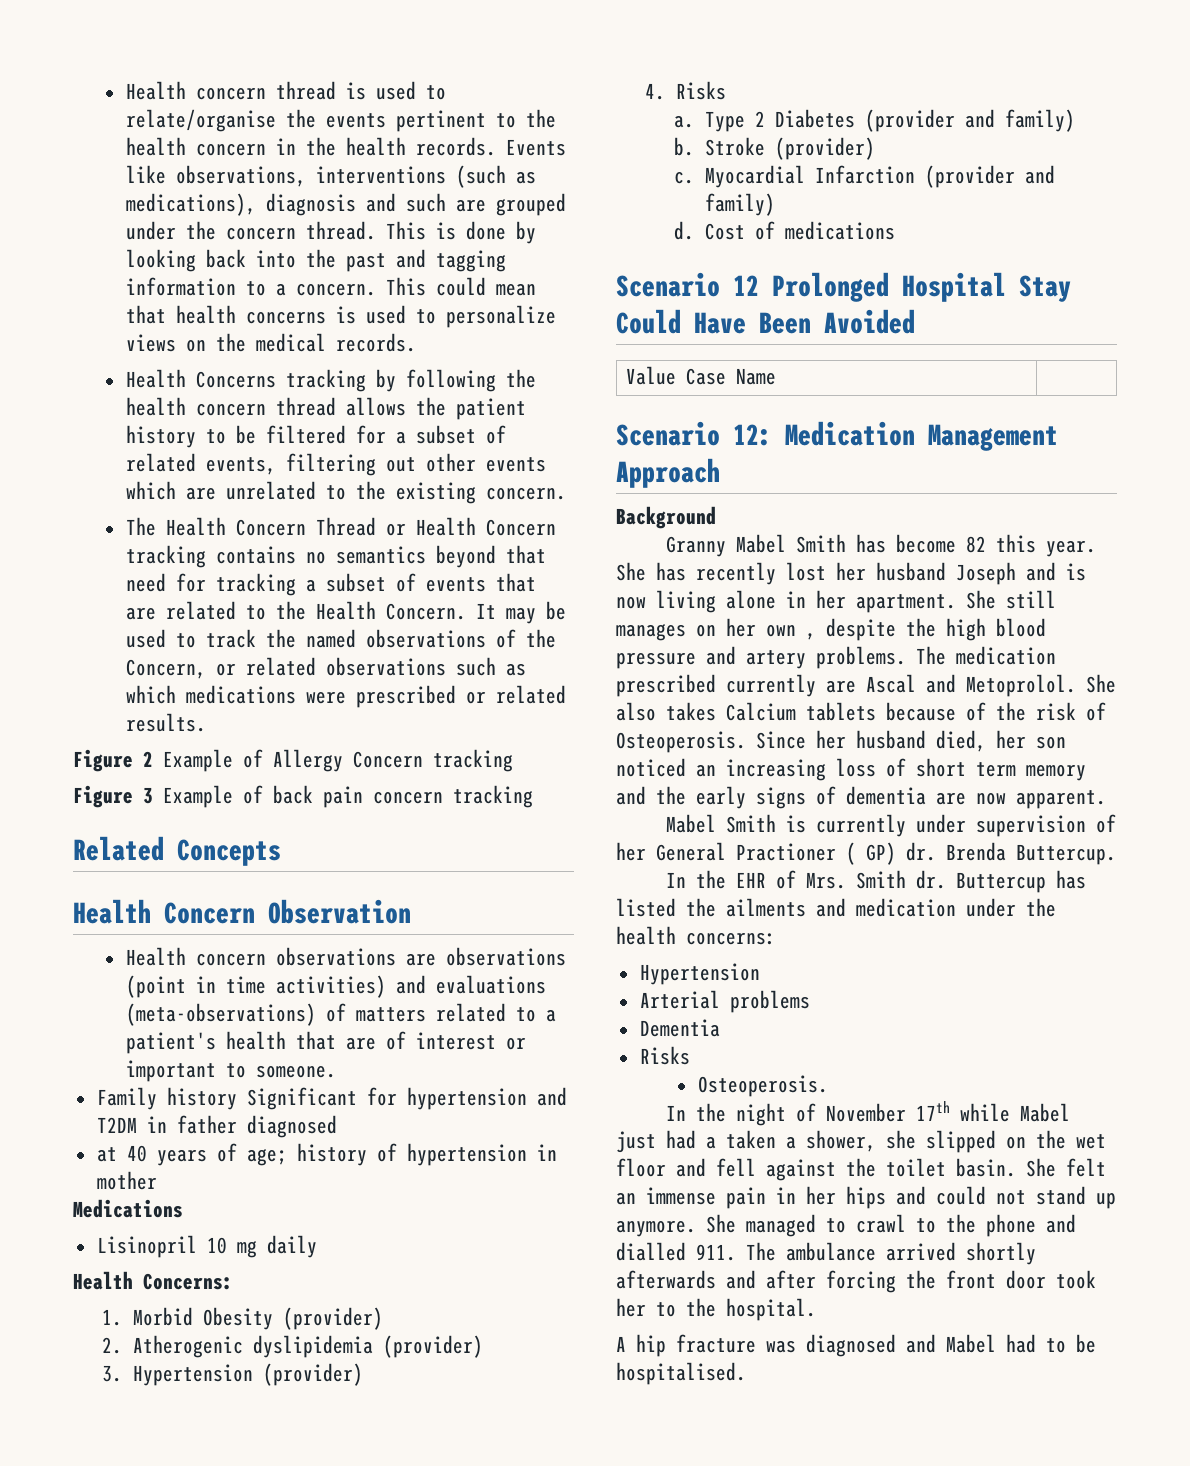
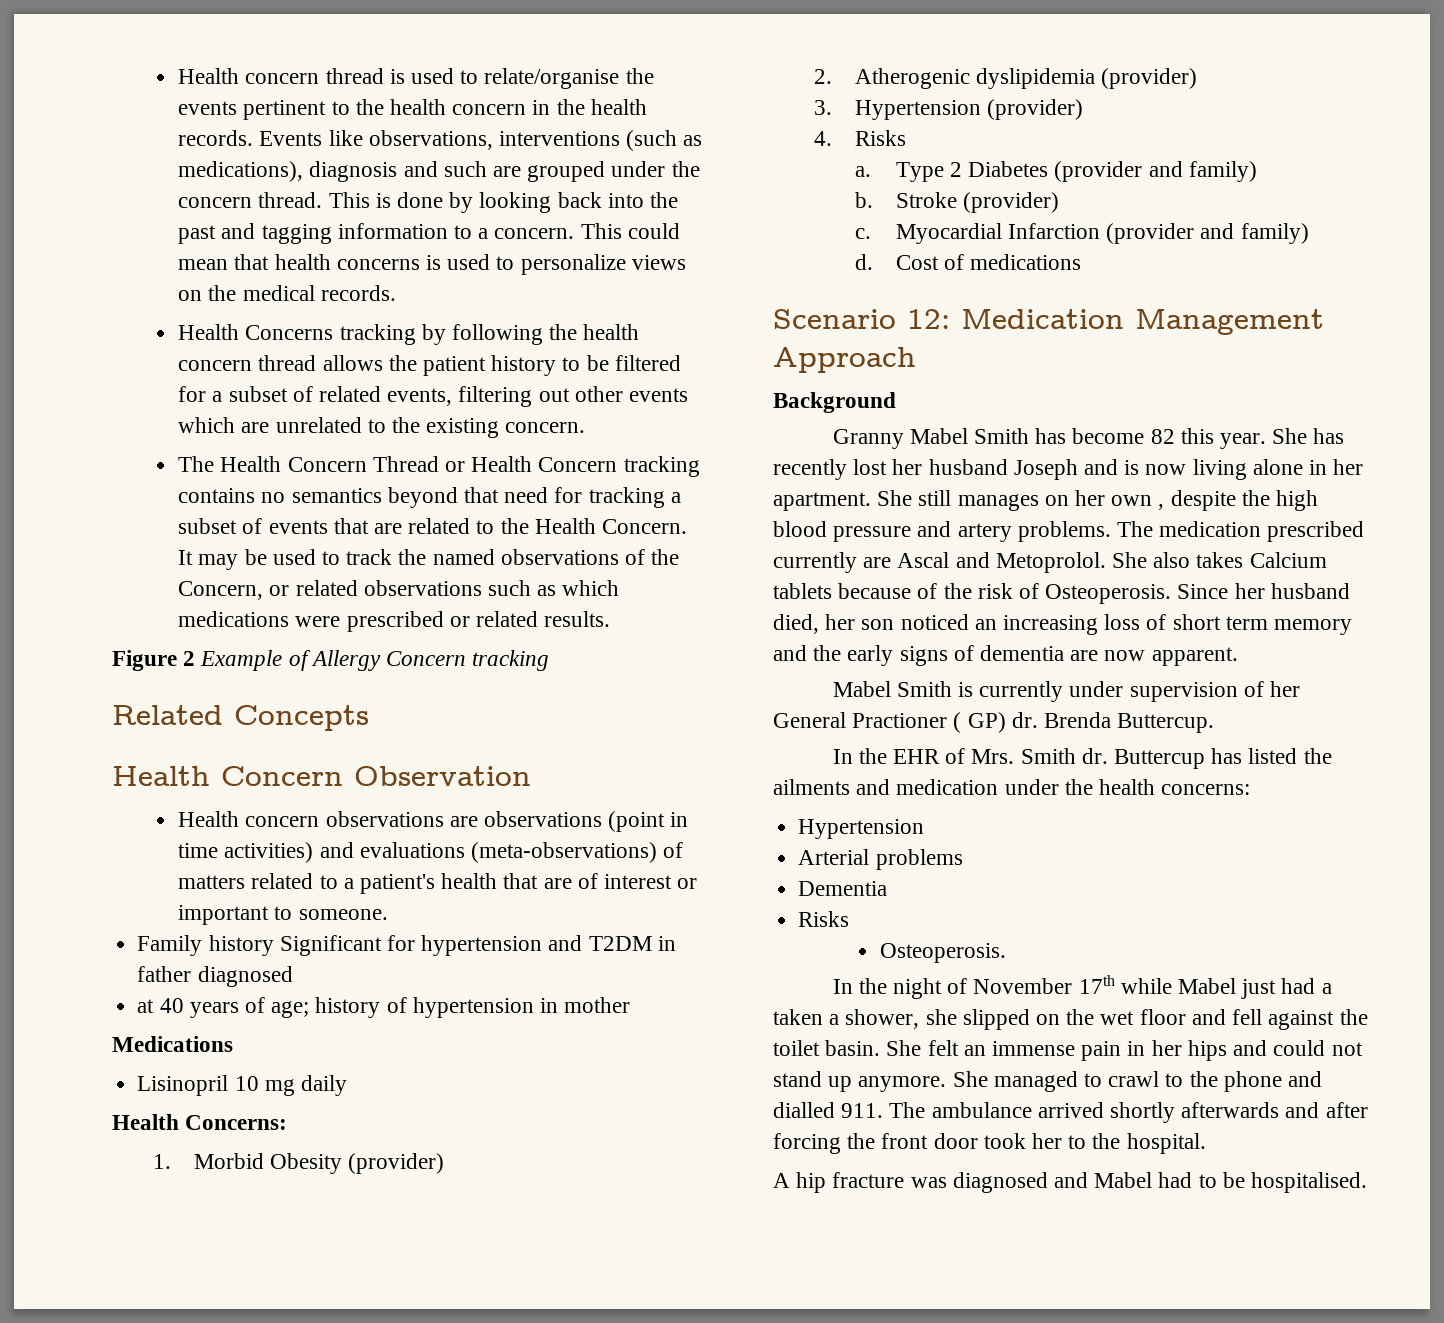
- Figure 3 Example of back pain concern tracking
- Scenario 12 Prolonged Hospital Stay Could Have Been Avoided
- Value Case Name |

